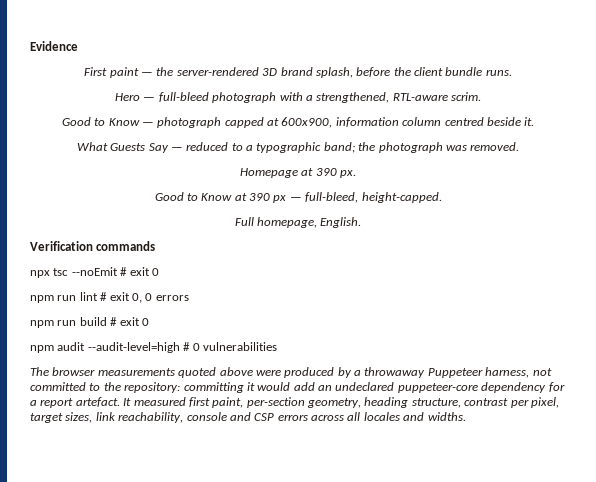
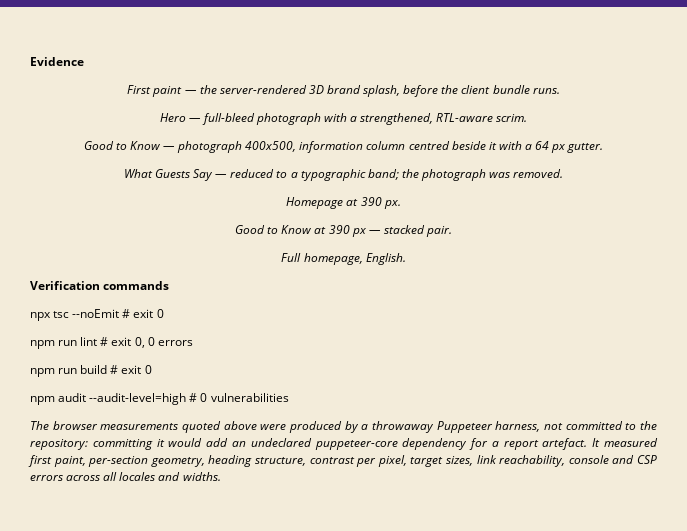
- Good to Know — photograph capped at 600x900, information column centred beside it.
+ Good to Know — photograph 400x500, information column centred beside it with a 64 px gutter.
- Good to Know at 390 px — full-bleed, height-capped.
+ Good to Know at 390 px — stacked pair.

